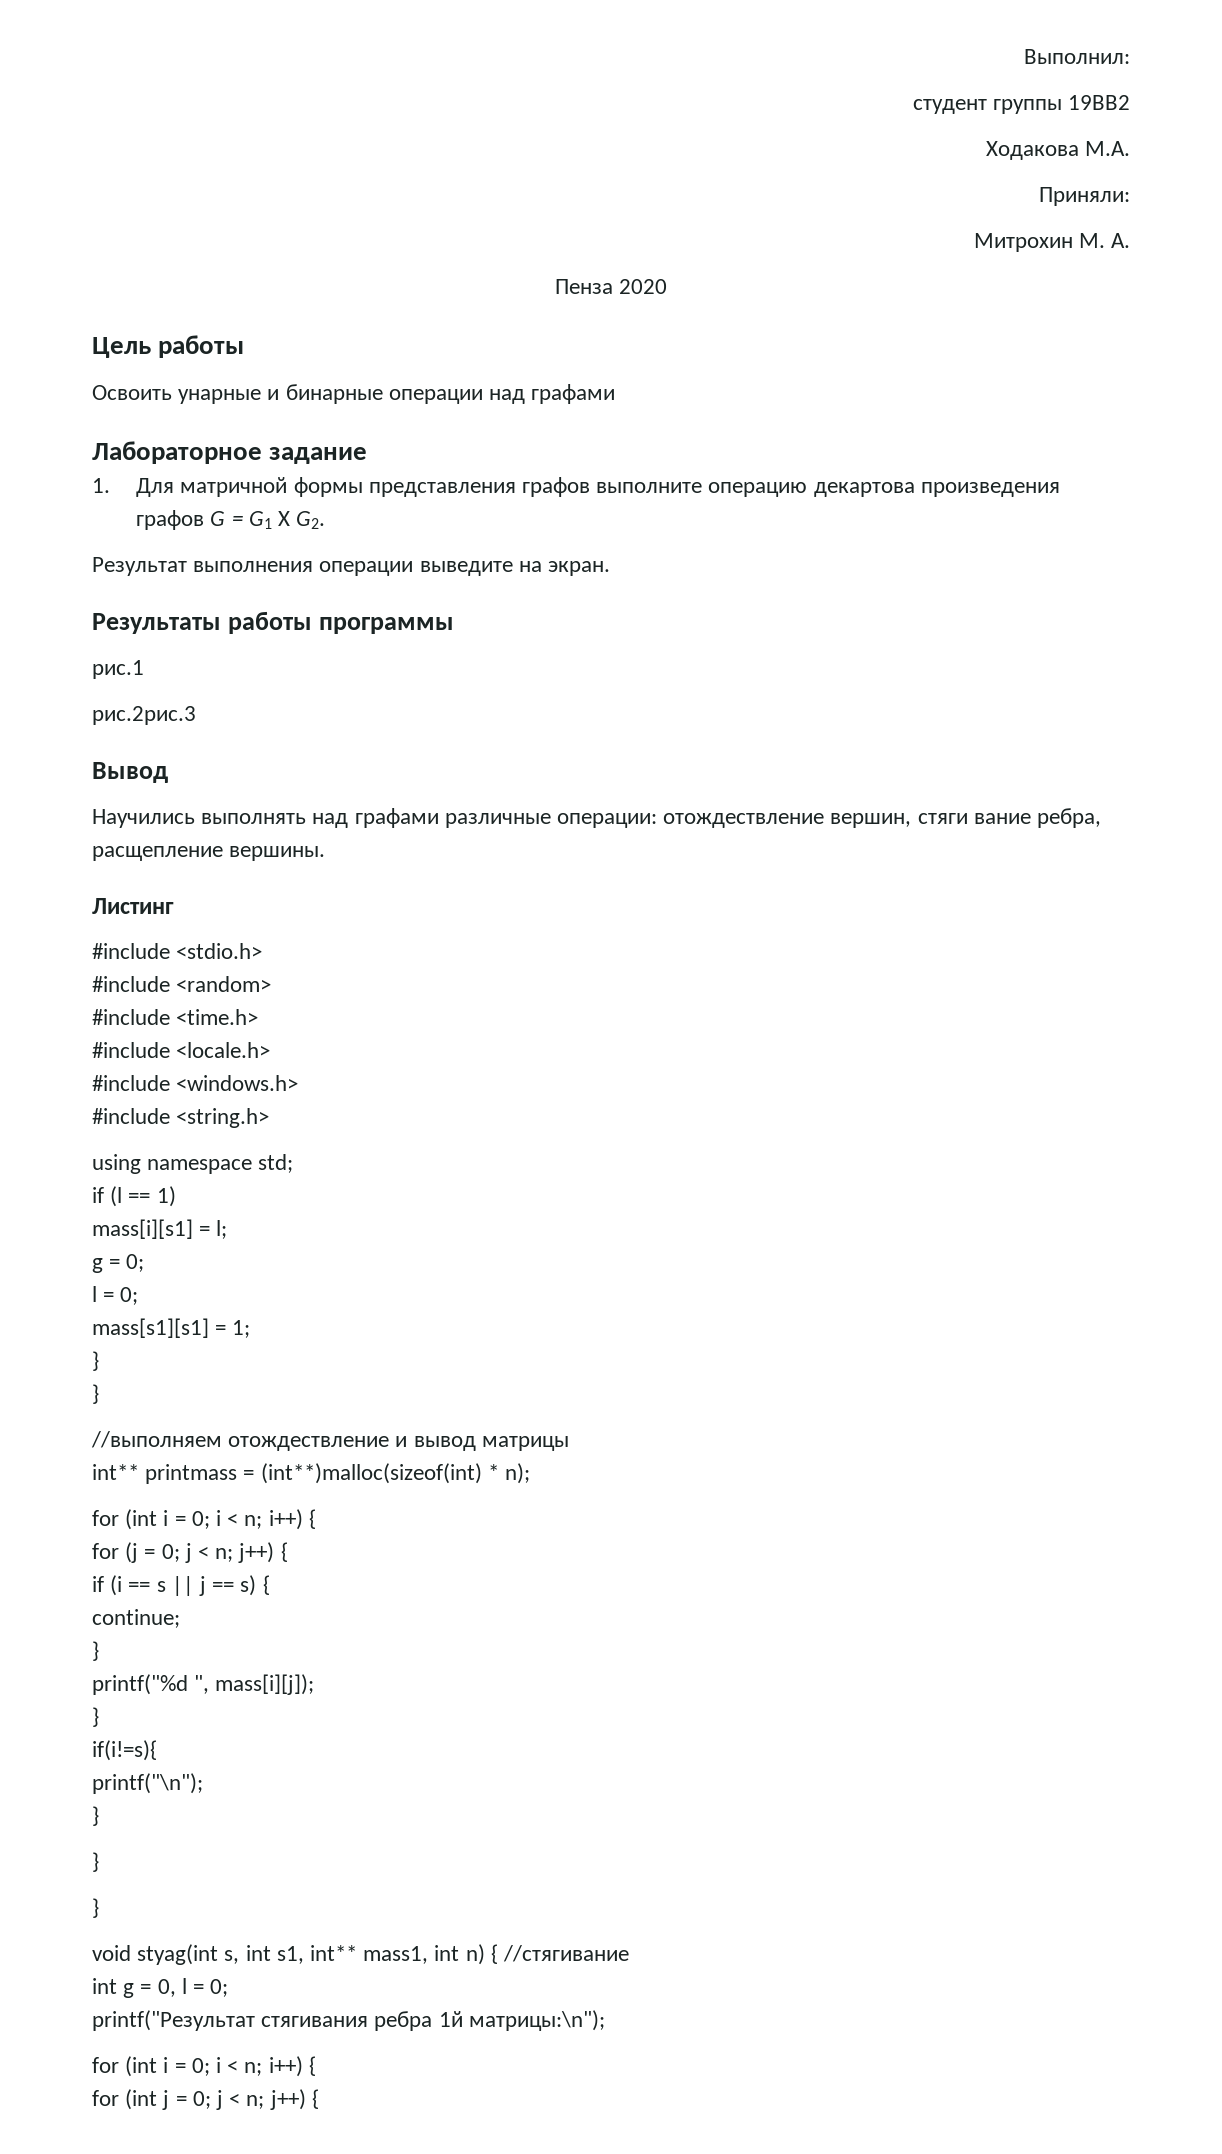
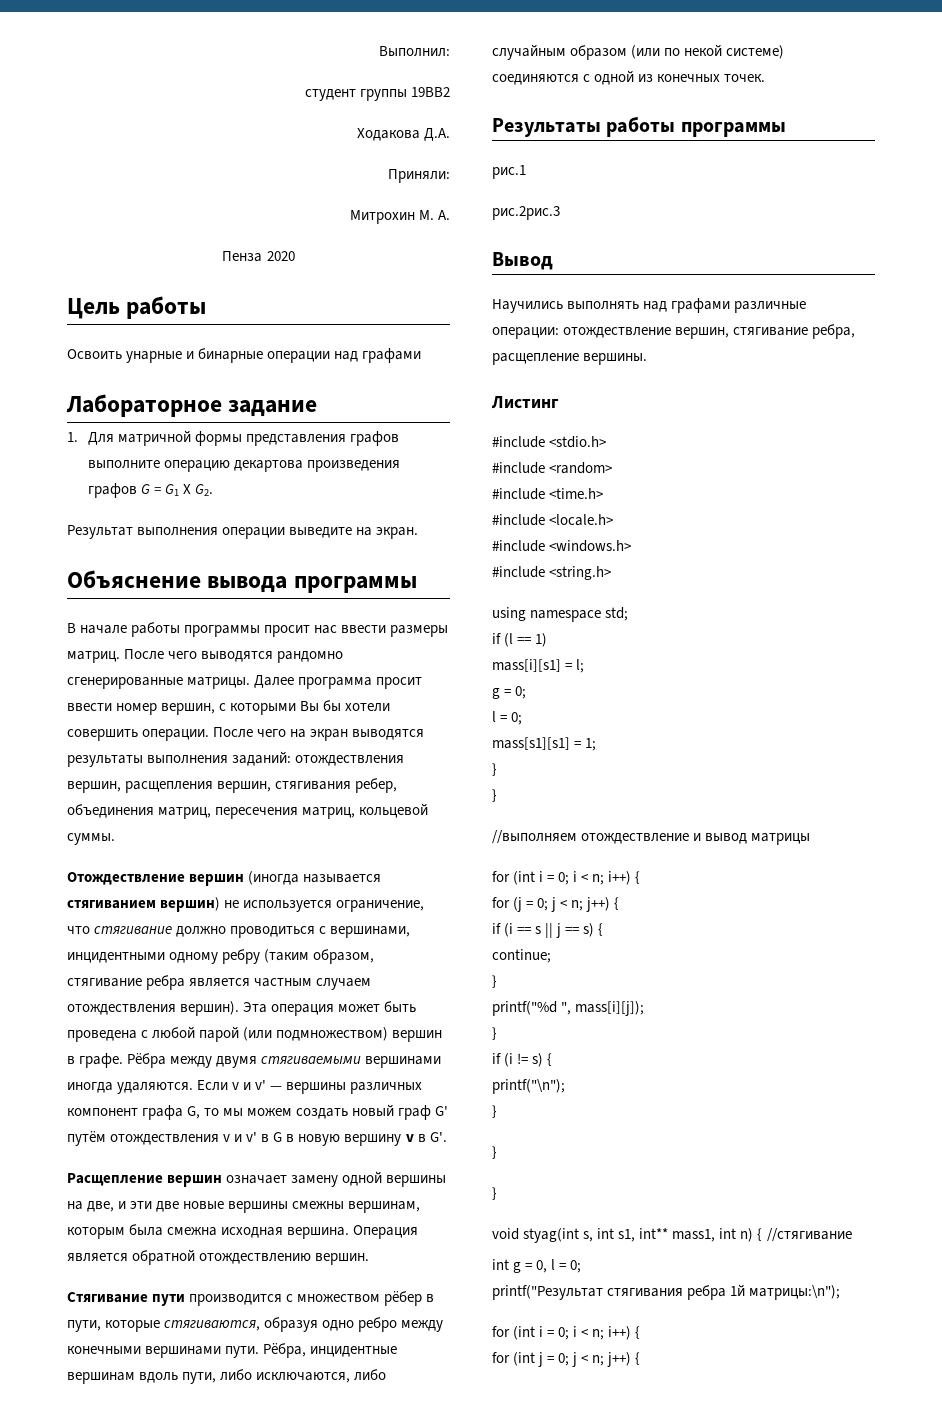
- Ходакова М.А.
+ Ходакова Д.А.
+ Объяснение вывода программы
+ В начале работы программы просит нас ввести размеры матриц. После чего выводятся рандомно сгенерированные матрицы. Далее программа просит ввести номер вершин, с которыми Вы бы хотели совершить операции. После чего на экран выводятся результаты выполнения заданий: отождествления вершин, расщепления вершин, стягивания ребер, объединения матриц, пересечения матриц, кольцевой суммы.
+ Отождествление вершин (иногда называется стягиванием вершин) не используется ограничение, что стягивание должно проводиться с вершинами, инцидентными одному ребру (таким образом, стягивание ребра является частным случаем отождествления вершин). Эта операция может быть проведена с любой парой (или подмножеством) вершин в графе. Рёбра между двумя стягиваемыми вершинами иногда удаляются. Если v и v' — вершины различных компонент графа G, то мы можем создать новый граф G' путём отождествления v и v' в G в новую вершину v в G'.
+ Расщепление вершин означает замену одной вершины на две, и эти две новые вершины смежны вершинам, которым была смежна исходная вершина. Операция является обратной отождествлению вершин.
+ Стягивание пути производится с множеством рёбер в пути, которые стягиваются, образуя одно ребро между конечными вершинами пути. Рёбра, инцидентные вершинам вдоль пути, либо исключаются, либо случайным образом (или по некой системе) соединяются с одной из конечных точек.
- Научились выполнять над графами различные операции: отождествление вершин, стяги вание ребра, расщепление вершины.
+ Научились выполнять над графами различные операции: отождествление вершин, стягивание ребра, расщепление вершины.
- int** printmass = (int**)malloc(sizeof(int) * n);
- if(i!=s){
+ if (i != s) {

